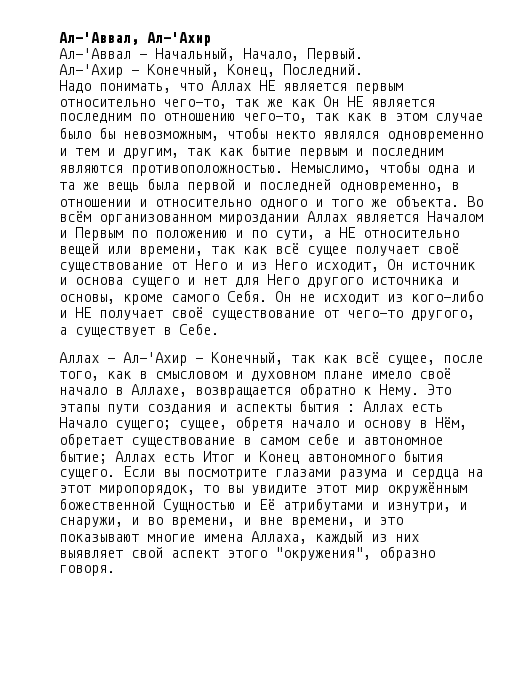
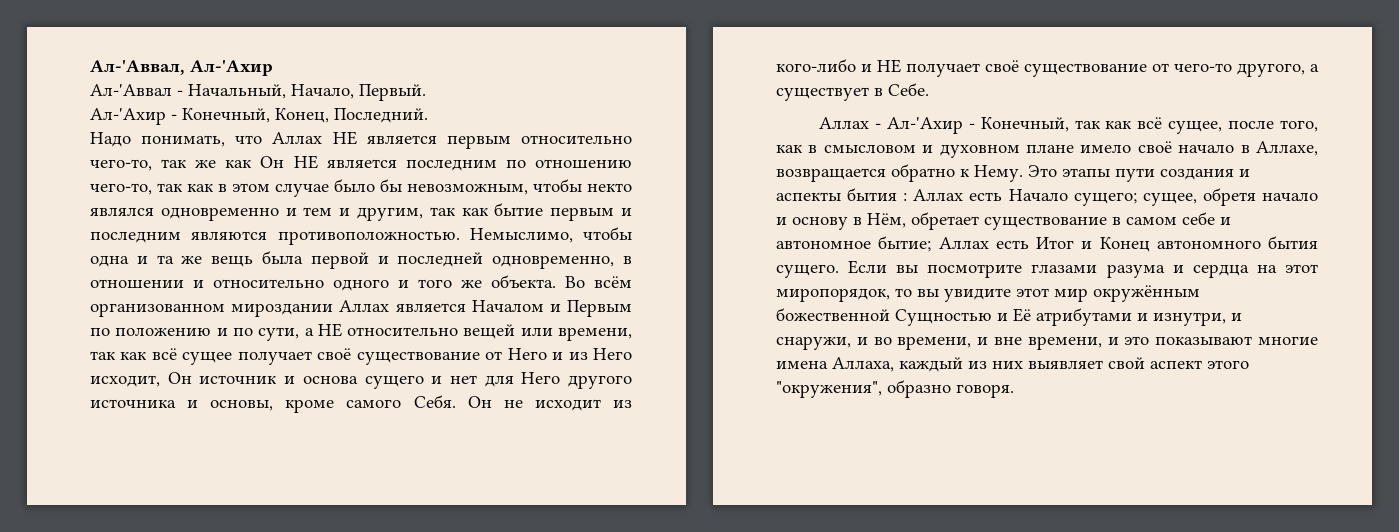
- Ал-'Аввал — Начальный, Начало, Первый.
+ Ал-'Аввал - Начальный, Начало, Первый.
- Ал-'Ахир — Конечный, Конец, Последний.
+ Ал-'Ахир - Конечный, Конец, Последний.
- Аллах — Ал-'Ахир — Конечный, так как всё сущее, после того, как в смысловом и духовном плане имело своё начало в Аллахе, возвращается обратно к Нему.
+ Аллах - Ал-'Ахир - Конечный, так как всё сущее, после того, как в смысловом и духовном плане имело своё начало в Аллахе, возвращается обратно к Нему.

